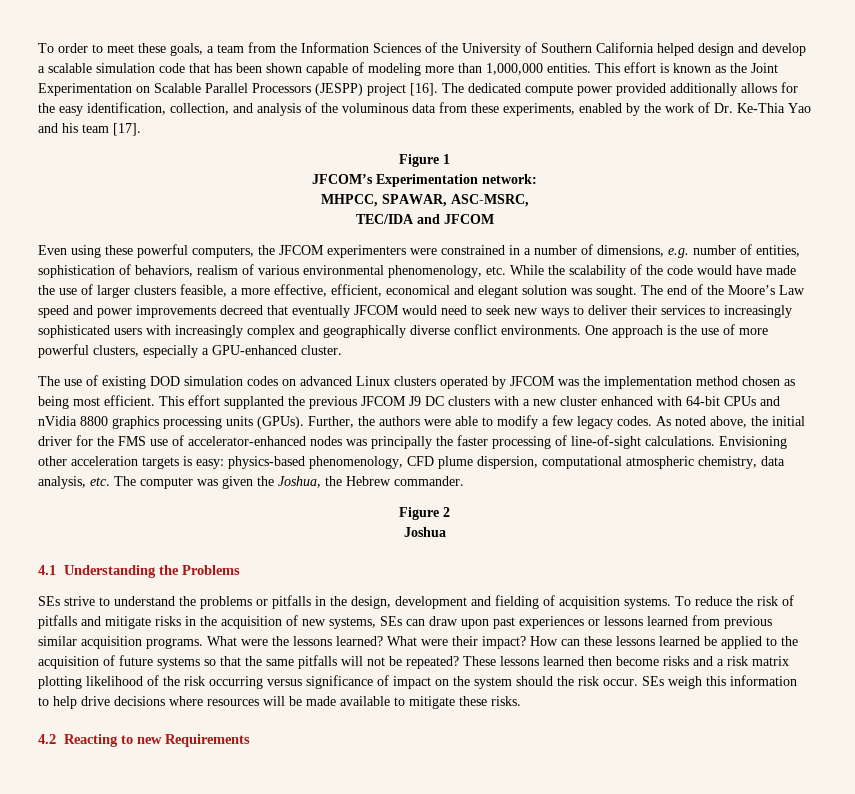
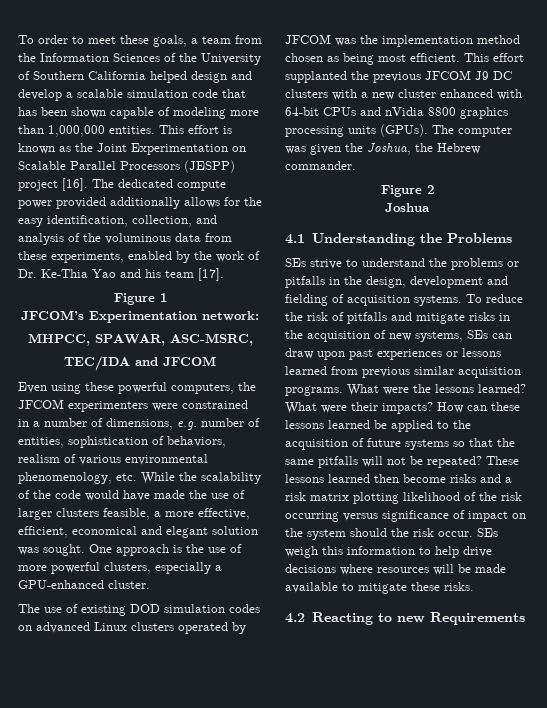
- The end of the Moore’s Law speed and power improvements decreed that eventually JFCOM would need to seek new ways to deliver their services to increasingly sophisticated users with increasingly complex and geographically diverse conflict environments.
- Further, the authors were able to modify a few legacy codes. As noted above, the initial driver for the FMS use of accelerator-enhanced nodes was principally the faster processing of line-of-sight calculations. Envisioning other acceleration targets is easy: physics-based phenomenology, CFD plume dispersion, computational atmospheric chemistry, data analysis, etc. The computer was given the Joshua, the Hebrew commander.
+ The computer was given the Joshua, the Hebrew commander.
- What were their impact?
+ What were their impacts?

